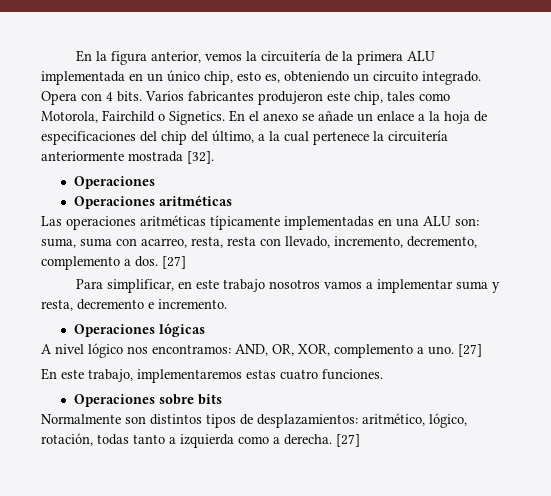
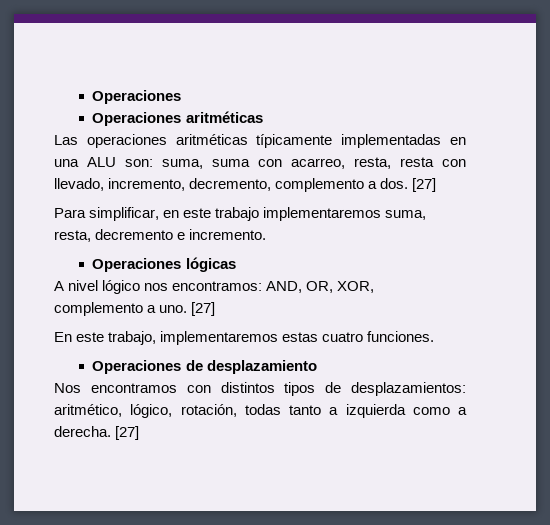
- En la figura anterior, vemos la circuitería de la primera ALU implementada en un único chip, esto es, obteniendo un circuito integrado. Opera con 4 bits. Varios fabricantes produjeron este chip, tales como Motorola, Fairchild o Signetics. En el anexo se añade un enlace a la hoja de especificaciones del chip del último, a la cual pertenece la circuitería anteriormente mostrada [32].
- Para simplificar, en este trabajo nosotros vamos a implementar suma y resta, decremento e incremento.
+ Para simplificar, en este trabajo implementaremos suma, resta, decremento e incremento.
- Operaciones sobre bits
- Normalmente son distintos tipos de desplazamientos: aritmético, lógico, rotación, todas tanto a izquierda como a derecha.
+ Operaciones de desplazamiento
+ Nos encontramos con distintos tipos de desplazamientos: aritmético, lógico, rotación, todas tanto a izquierda como a derecha.

